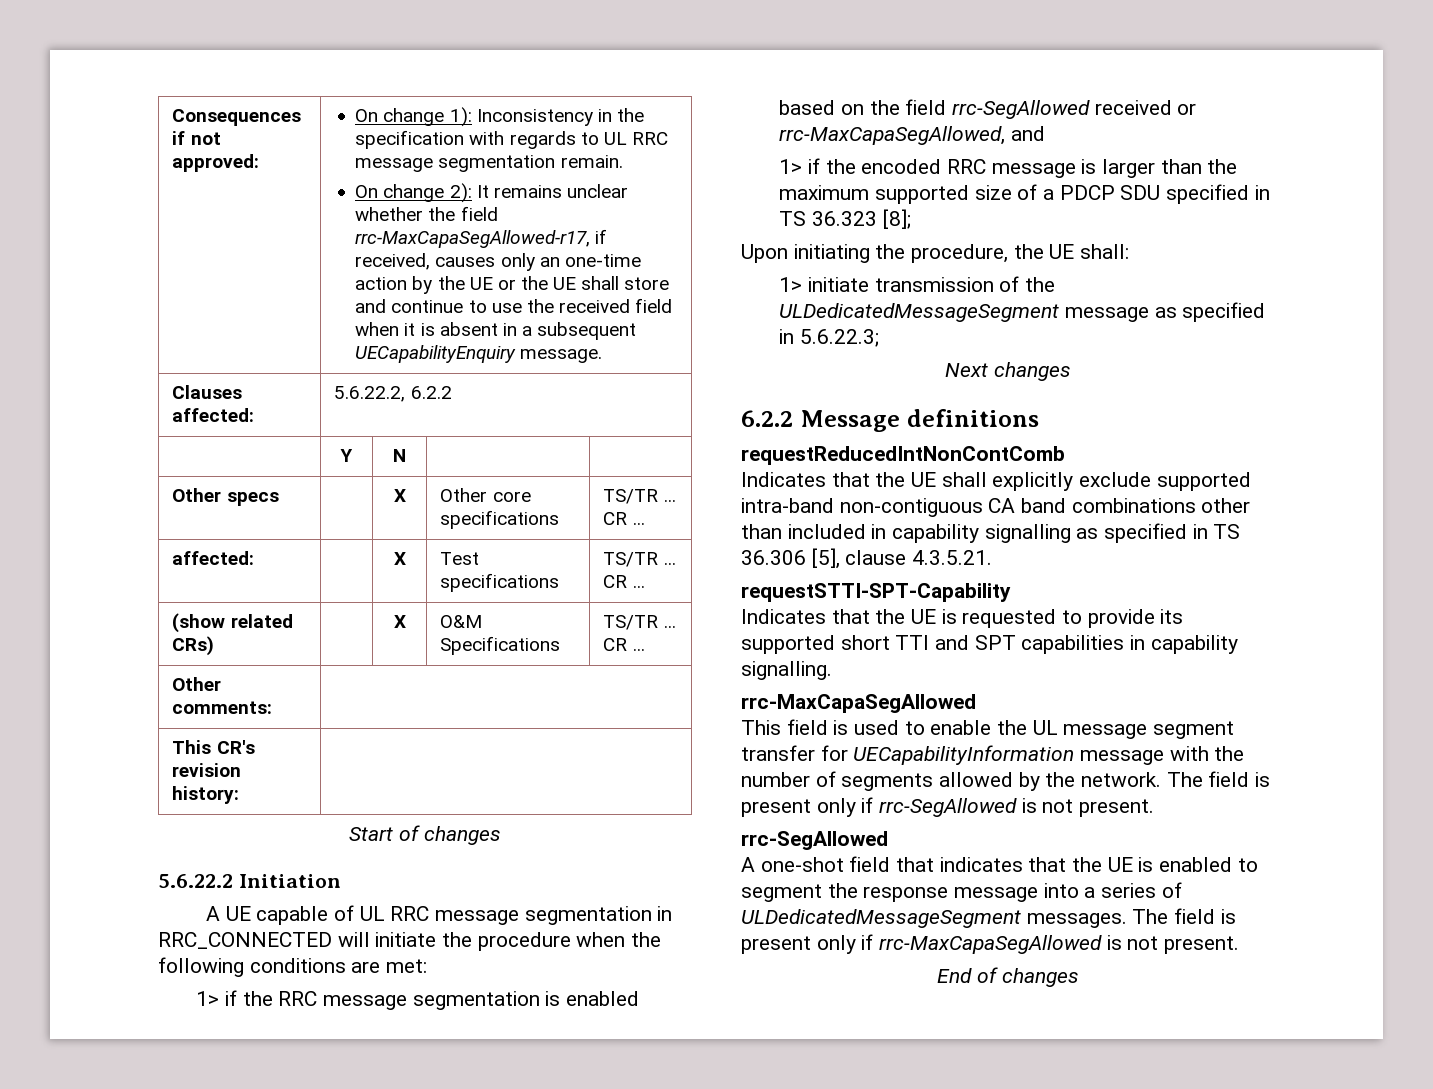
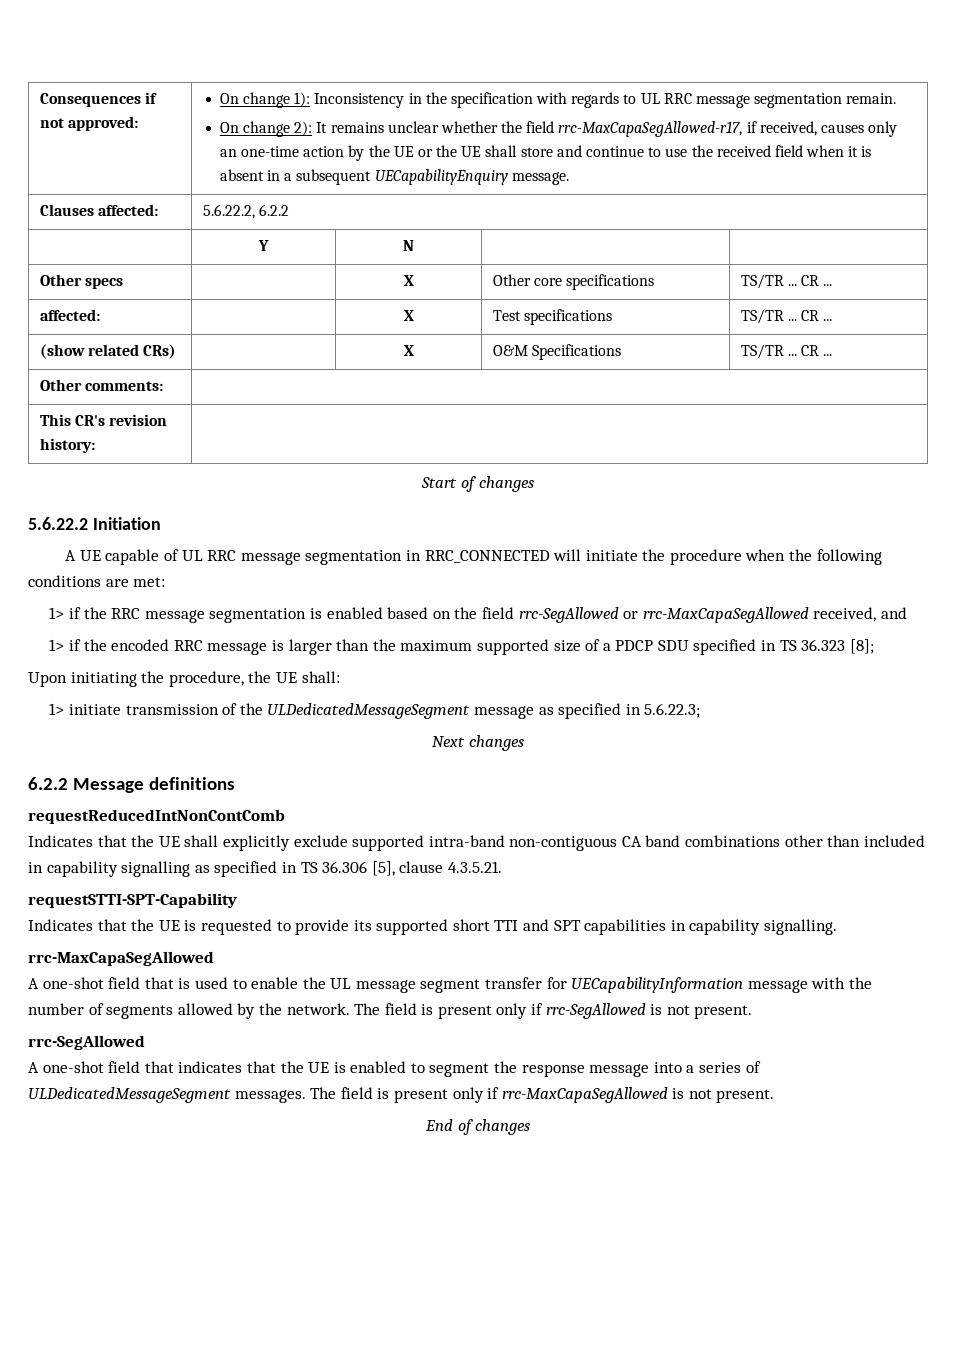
- 1> if the RRC message segmentation is enabled based on the field rrc-SegAllowed received or rrc-MaxCapaSegAllowed, and
+ 1> if the RRC message segmentation is enabled based on the field rrc-SegAllowed or rrc-MaxCapaSegAllowed received, and
- This field is used to enable the UL message segment transfer for UECapabilityInformation message with the number of segments allowed by the network.
+ A one-shot field that is used to enable the UL message segment transfer for UECapabilityInformation message with the number of segments allowed by the network.

